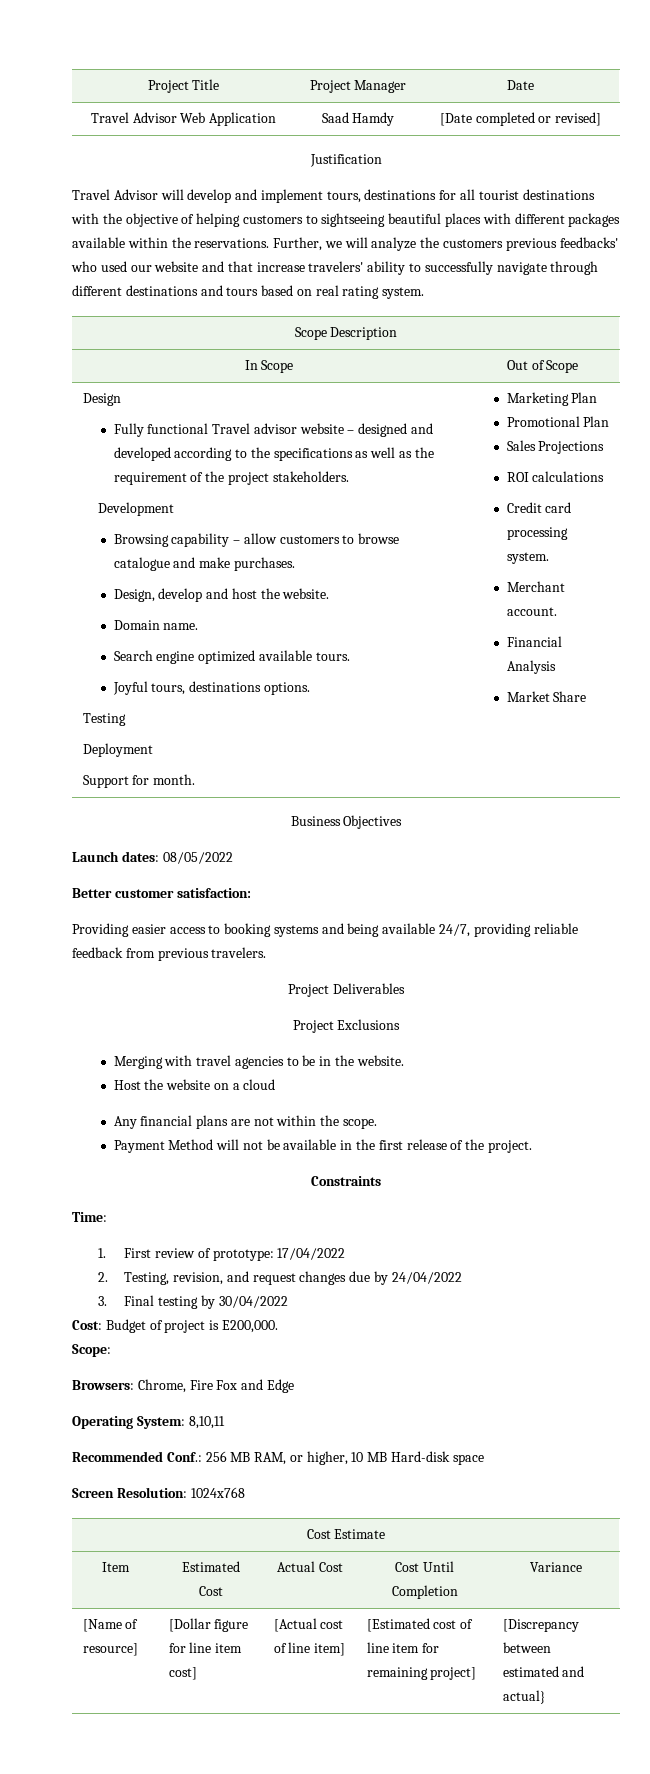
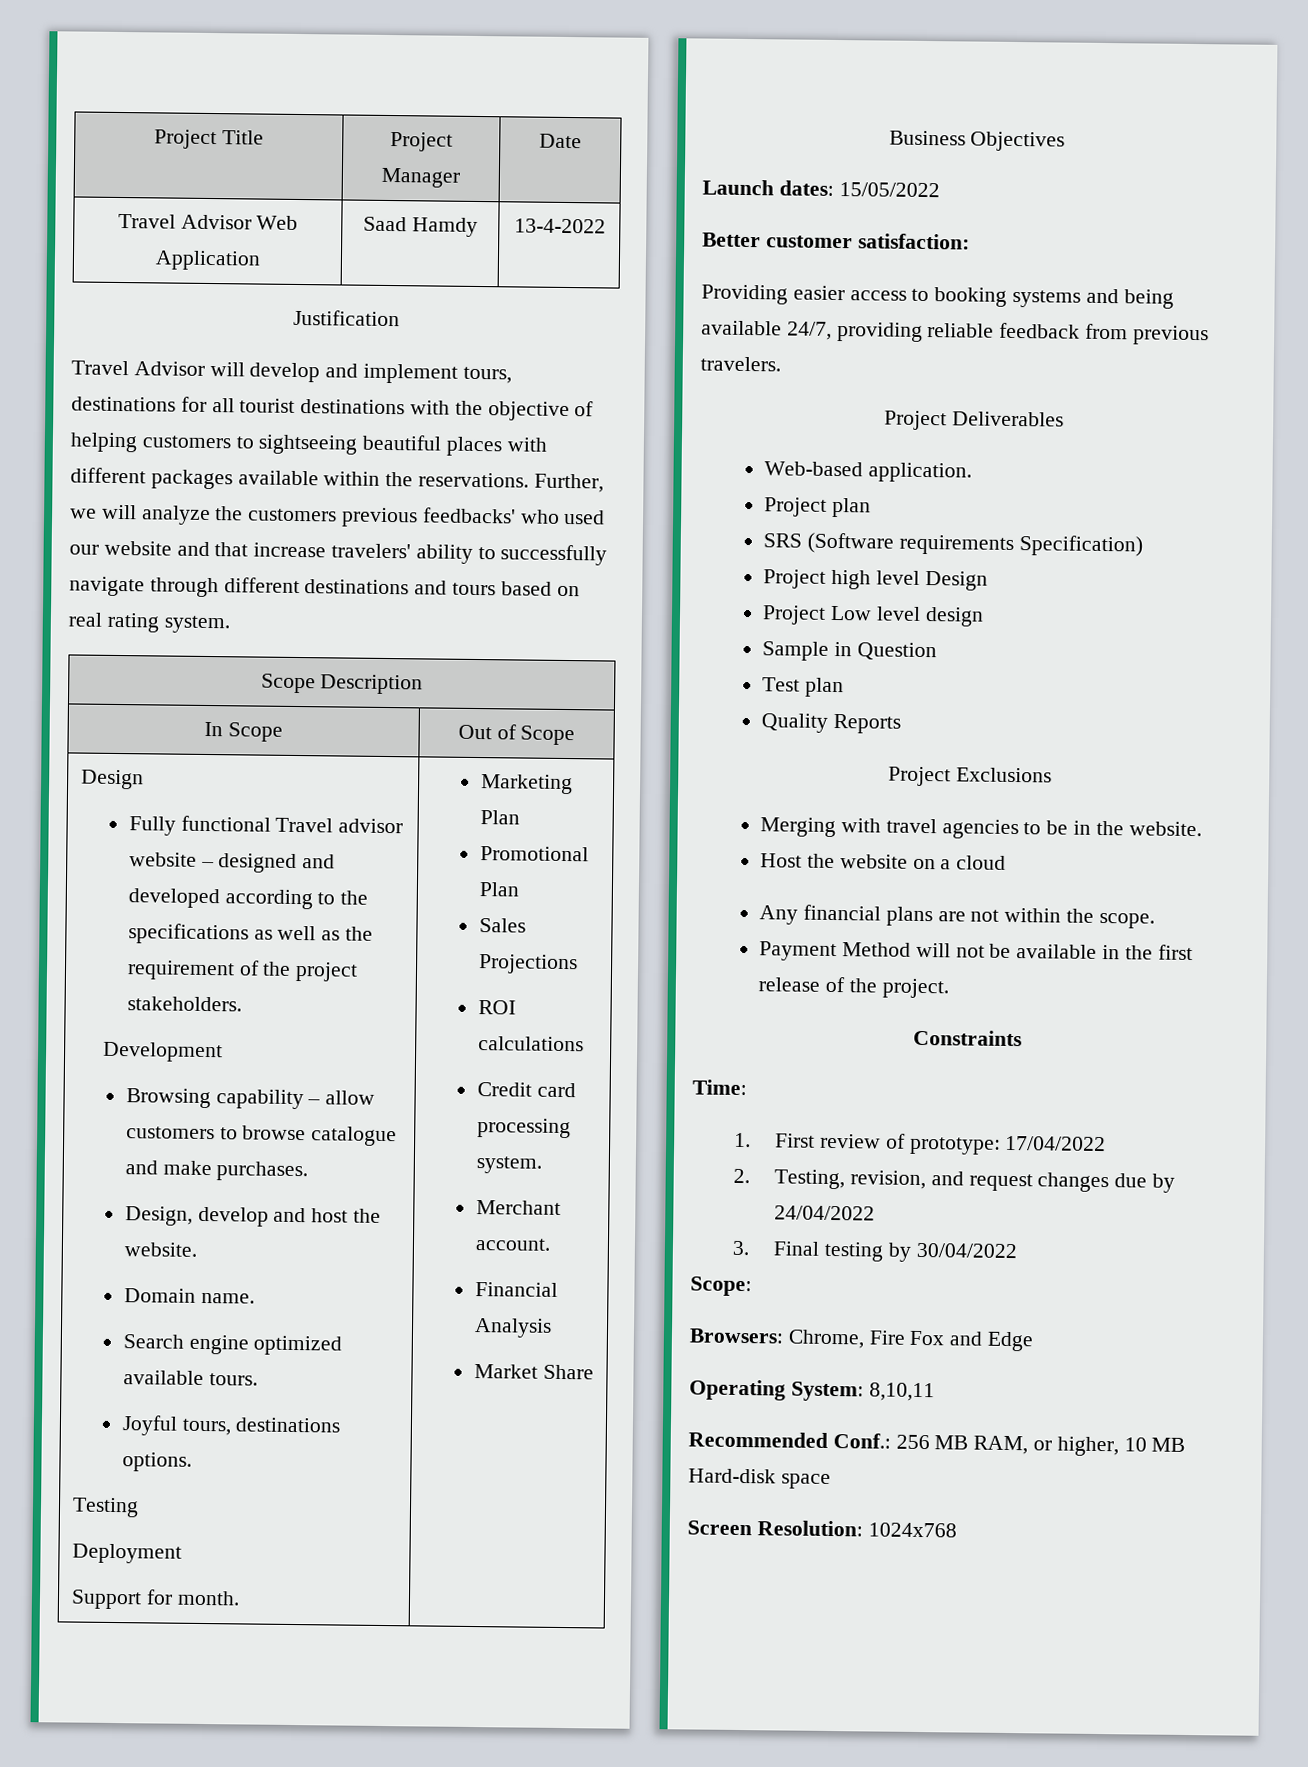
- Travel Advisor Web Application | Saad Hamdy | [Date completed or revised]
+ Travel Advisor Web Application | Saad Hamdy | 13-4-2022
- Launch dates: 08/05/2022
+ Launch dates: 15/05/2022
+ Web-based application.
+ Project plan
+ SRS (Software requirements Specification)
+ Project high level Design
+ Project Low level design
+ Sample in Question
+ Test plan
+ Quality Reports
- Cost: Budget of project is E200,000.
- Cost Estimate
- Item | Estimated Cost | Actual Cost | Cost Until Completion | Variance
- [Name of resource] | [Dollar figure for line item cost] | [Actual cost of line item] | [Estimated cost of line item for remaining project] | [Discrepancy between estimated and actual}

